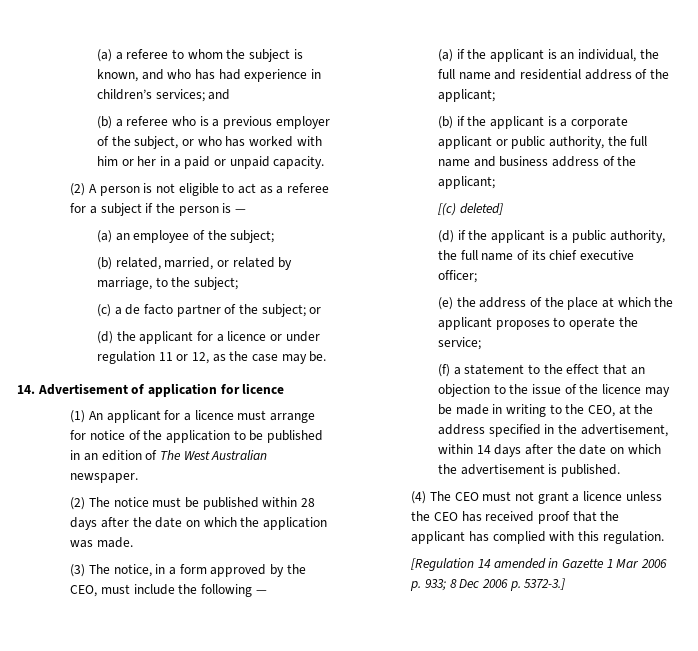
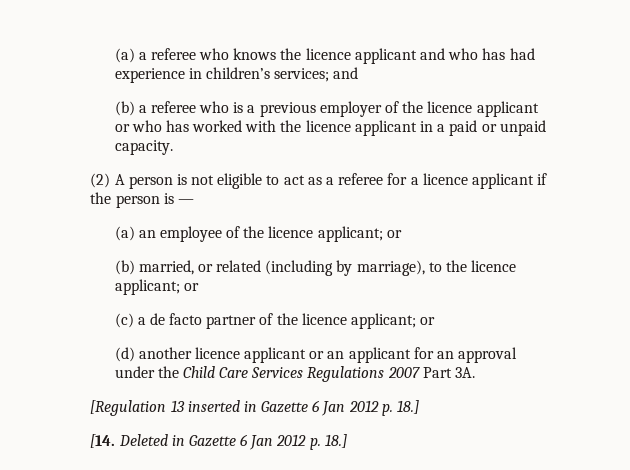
- (a) a referee to whom the subject is known, and who has had experience in children’s services; and
+ (a) a referee who knows the licence applicant and who has had experience in children’s services; and
- (b) a referee who is a previous employer of the subject, or who has worked with him or her in a paid or unpaid capacity.
+ (b) a referee who is a previous employer of the licence applicant or who has worked with the licence applicant in a paid or unpaid capacity.
- (2) A person is not eligible to act as a referee for a subject if the person is —
+ (2) A person is not eligible to act as a referee for a licence applicant if the person is —
- (a) an employee of the subject;
- (b) related, married, or related by marriage, to the subject;
+ (a) an employee of the licence applicant; or
+ (b) married, or related (including by marriage), to the licence applicant; or
- (c) a de facto partner of the subject; or
+ (c) a de facto partner of the licence applicant; or
- (d) the applicant for a licence or under regulation 11 or 12, as the case may be.
- 14. Advertisement of application for licence
- (1) An applicant for a licence must arrange for notice of the application to be published in an edition of The West Australian newspaper.
- (2) The notice must be published within 28 days after the date on which the application was made.
- (3) The notice, in a form approved by the CEO, must include the following —
- (a) if the applicant is an individual, the full name and residential address of the applicant;
- (b) if the applicant is a corporate applicant or public authority, the full name and business address of the applicant;
- [(c) deleted]
- (d) if the applicant is a public authority, the full name of its chief executive officer;
- (e) the address of the place at which the applicant proposes to operate the service;
- (f) a statement to the effect that an objection to the issue of the licence may be made in writing to the CEO, at the address specified in the advertisement, within 14 days after the date on which the advertisement is published.
- (4) The CEO must not grant a licence unless the CEO has received proof that the applicant has complied with this regulation.
- [Regulation 14 amended in Gazette 1 Mar 2006 p. 933; 8 Dec 2006 p. 5372-3.]
+ (d) another licence applicant or an applicant for an approval under the Child Care Services Regulations 2007 Part 3A.
+ [Regulation 13 inserted in Gazette 6 Jan 2012 p. 18.]
+ [14. Deleted in Gazette 6 Jan 2012 p. 18.]

